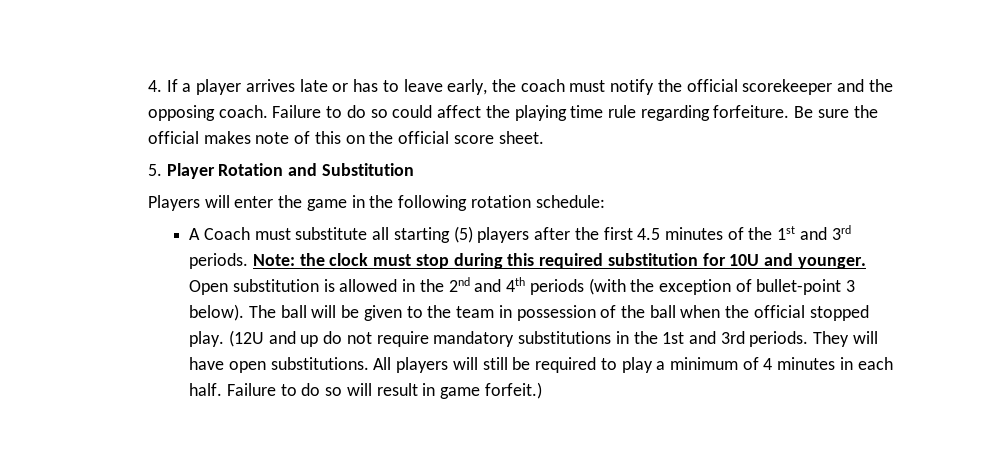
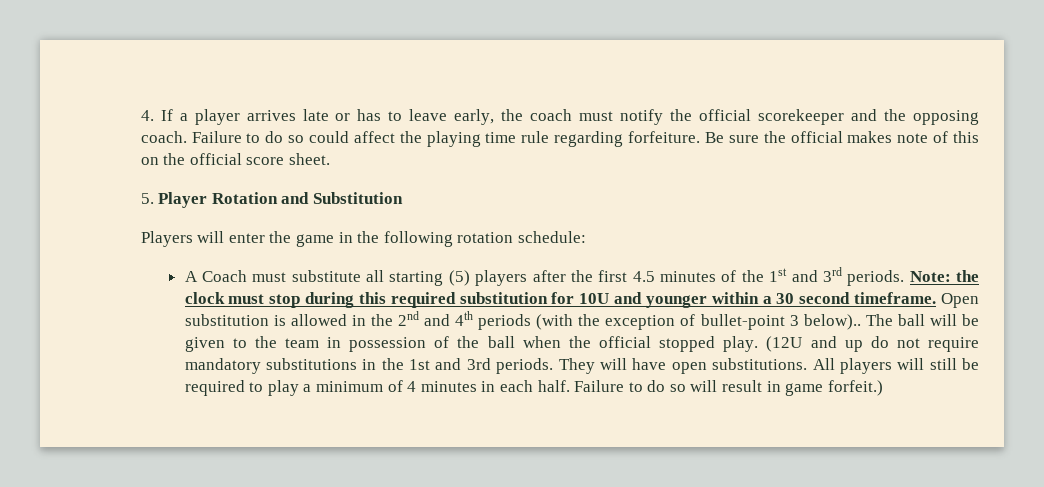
- Note: the clock must stop during this required substitution for 10U and younger.
+ Note: the clock must stop during this required substitution for 10U and younger within a 30 second timeframe.
- Open substitution is allowed in the 2nd and 4th periods (with the exception of bullet-point 3 below).
+ Open substitution is allowed in the 2nd and 4th periods (with the exception of bullet-point 3 below)..

